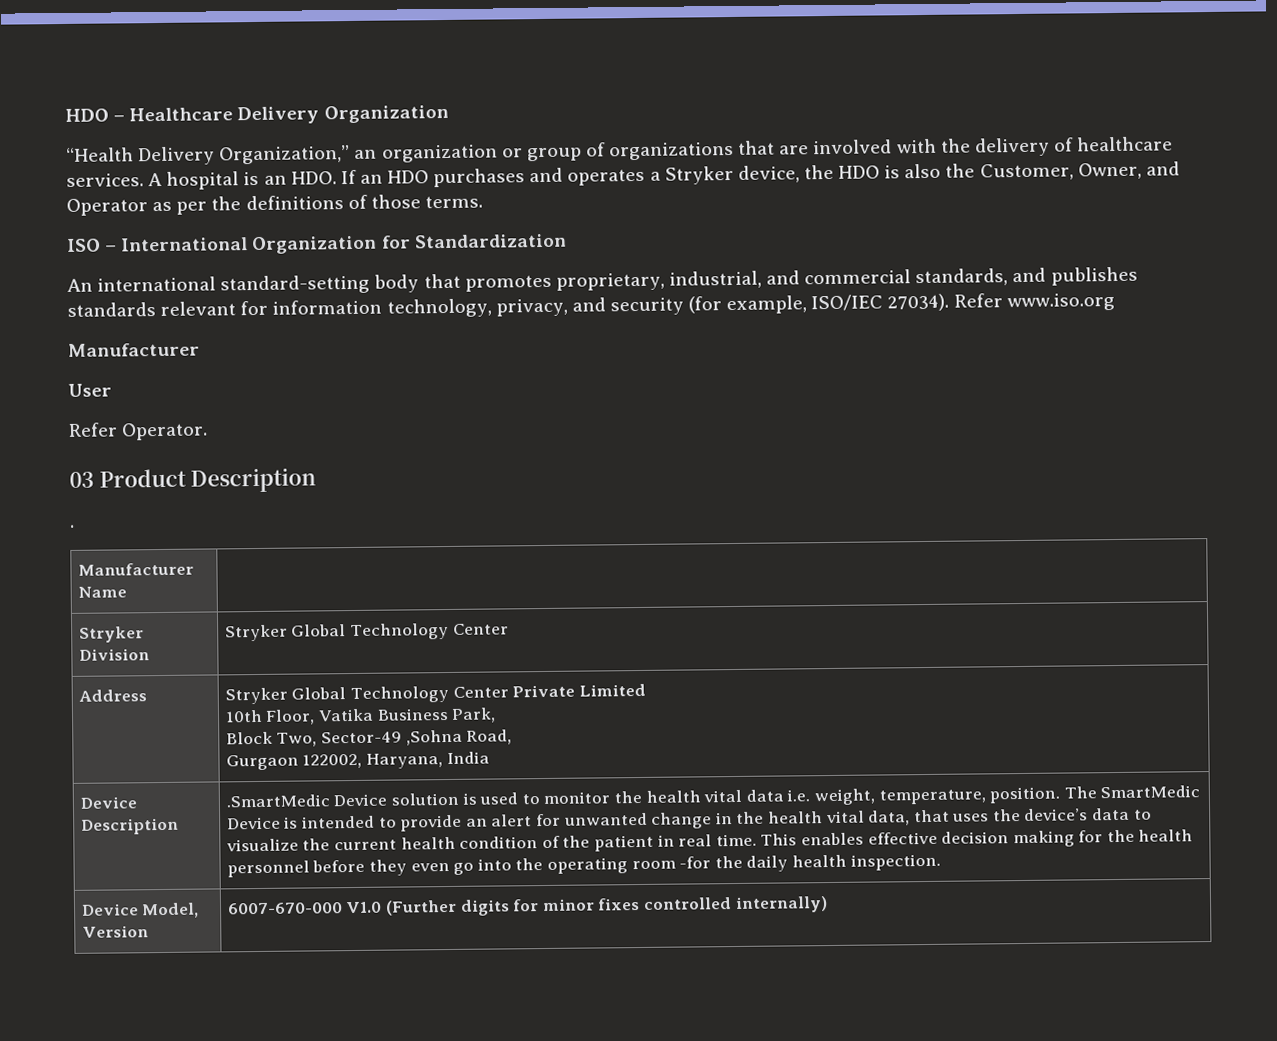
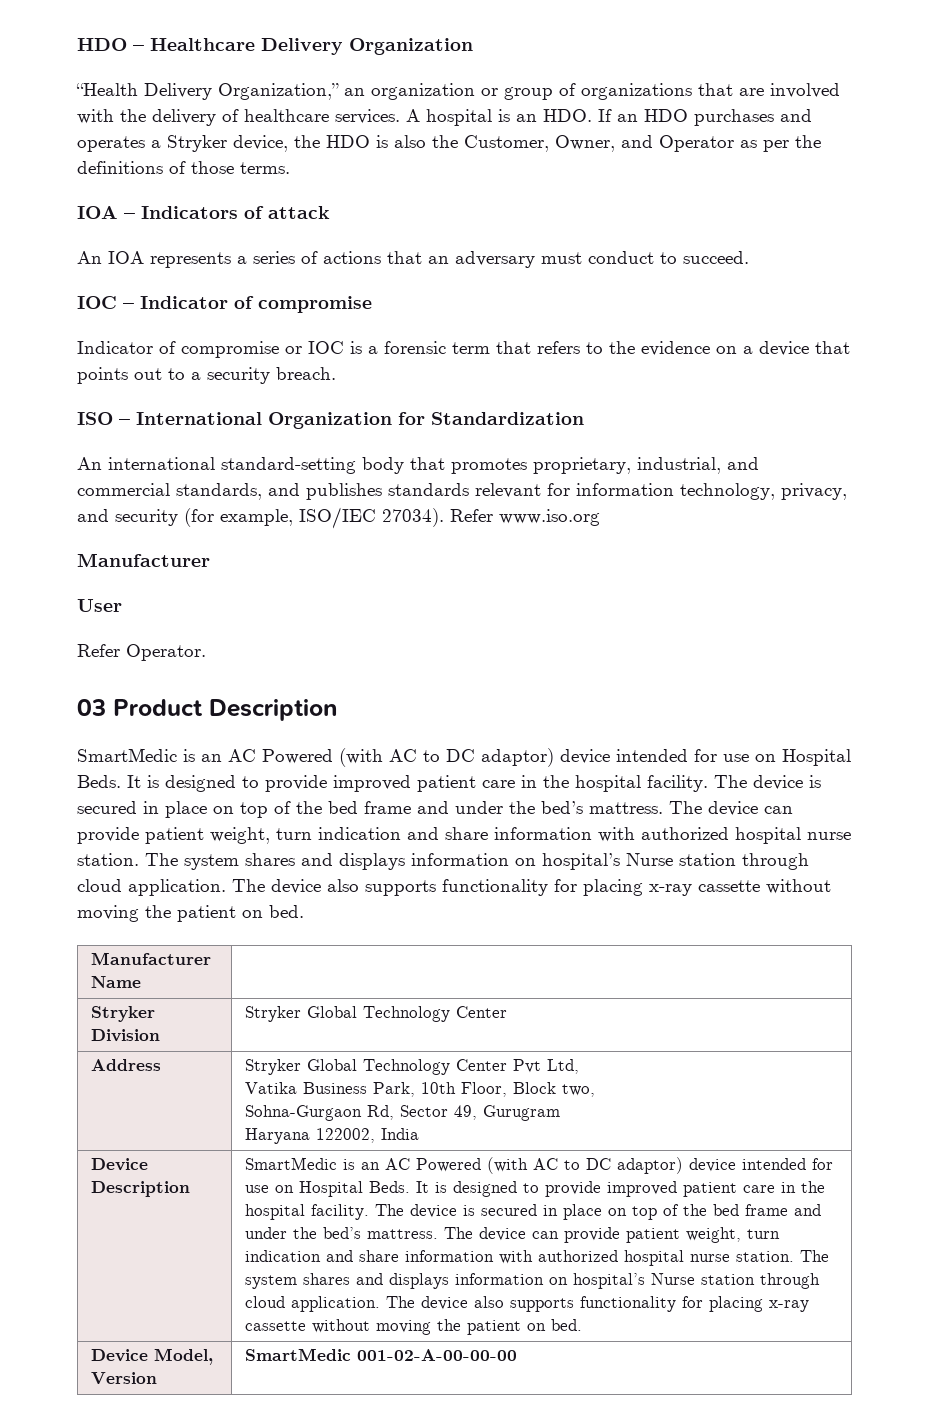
+ IOA – Indicators of attack
+ An IOA represents a series of actions that an adversary must conduct to succeed.
+ IOC – Indicator of compromise
+ Indicator of compromise or IOC is a forensic term that refers to the evidence on a device that points out to a security breach.
  03 Product Description
- .
+ SmartMedic is an AC Powered (with AC to DC adaptor) device intended for use on Hospital Beds. It is designed to provide improved patient care in the hospital facility. The device is secured in place on top of the bed frame and under the bed’s mattress. The device can provide patient weight, turn indication and share information with authorized hospital nurse station. The system shares and displays information on hospital’s Nurse station through cloud application. The device also supports functionality for placing x-ray cassette without moving the patient on bed.
- Address | Stryker Global Technology Center Private Limited
- 10th Floor, Vatika Business Park,
- Block Two, Sector-49 ,Sohna Road,
- Gurgaon 122002, Haryana, India
- Device Description | .SmartMedic Device solution is used to monitor the health vital data i.e. weight, temperature, position. The SmartMedic Device is intended to provide an alert for unwanted change in the health vital data, that uses the device’s data to visualize the current health condition of the patient in real time. This enables effective decision making for the health personnel before they even go into the operating room -for the daily health inspection.
- Device Model, Version | 6007-670-000 V1.0 (Further digits for minor fixes controlled internally)
+ Address | Stryker Global Technology Center Pvt Ltd,
+ Vatika Business Park, 10th Floor, Block two,
+ Sohna-Gurgaon Rd, Sector 49, Gurugram
+ Haryana 122002, India
+ Device Description | SmartMedic is an AC Powered (with AC to DC adaptor) device intended for use on Hospital Beds. It is designed to provide improved patient care in the hospital facility. The device is secured in place on top of the bed frame and under the bed’s mattress. The device can provide patient weight, turn indication and share information with authorized hospital nurse station. The system shares and displays information on hospital’s Nurse station through cloud application. The device also supports functionality for placing x-ray cassette without moving the patient on bed.
+ Device Model, Version | SmartMedic 001-02-A-00-00-00

